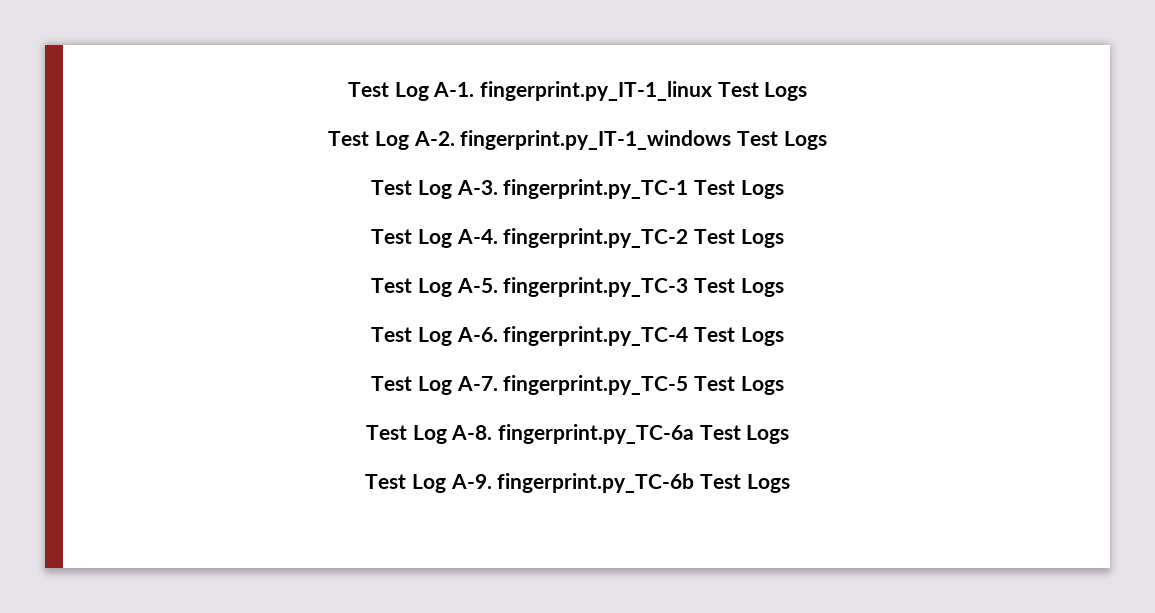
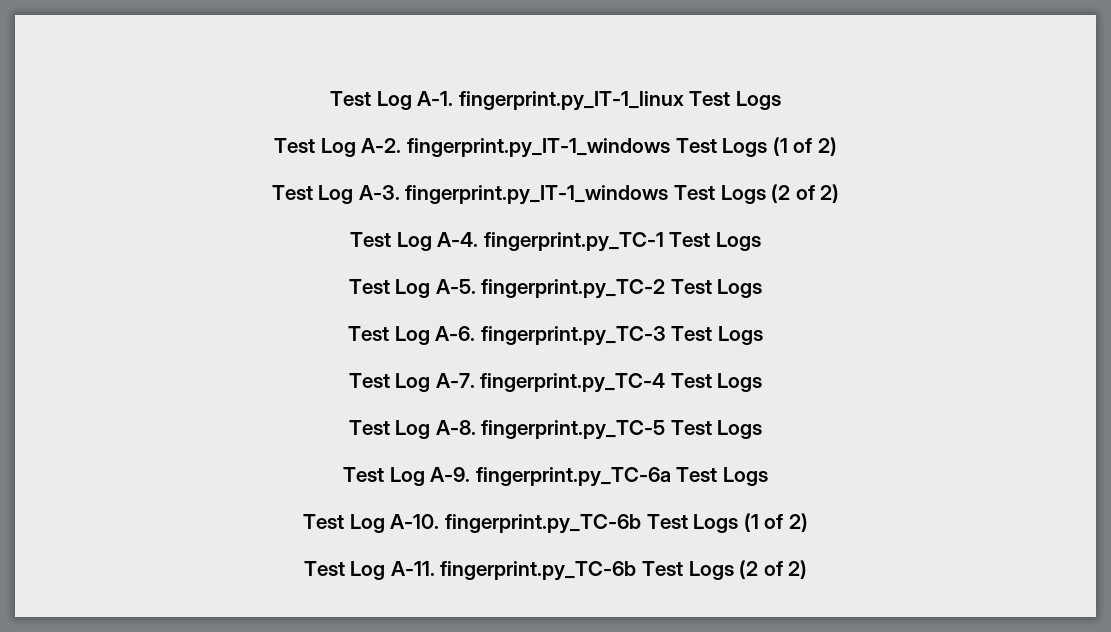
- Test Log A-2. fingerprint.py_IT-1_windows Test Logs
+ Test Log A-2. fingerprint.py_IT-1_windows Test Logs (1 of 2)
- Test Log A-3. fingerprint.py_TC-1 Test Logs
+ Test Log A-3. fingerprint.py_IT-1_windows Test Logs (2 of 2)
+ Test Log A-4. fingerprint.py_TC-1 Test Logs
- Test Log A-4. fingerprint.py_TC-2 Test Logs
+ Test Log A-5. fingerprint.py_TC-2 Test Logs
- Test Log A-5. fingerprint.py_TC-3 Test Logs
+ Test Log A-6. fingerprint.py_TC-3 Test Logs
- Test Log A-6. fingerprint.py_TC-4 Test Logs
+ Test Log A-7. fingerprint.py_TC-4 Test Logs
- Test Log A-7. fingerprint.py_TC-5 Test Logs
+ Test Log A-8. fingerprint.py_TC-5 Test Logs
- Test Log A-8. fingerprint.py_TC-6a Test Logs
+ Test Log A-9. fingerprint.py_TC-6a Test Logs
- Test Log A-9. fingerprint.py_TC-6b Test Logs
+ Test Log A-10. fingerprint.py_TC-6b Test Logs (1 of 2)
+ Test Log A-11. fingerprint.py_TC-6b Test Logs (2 of 2)

